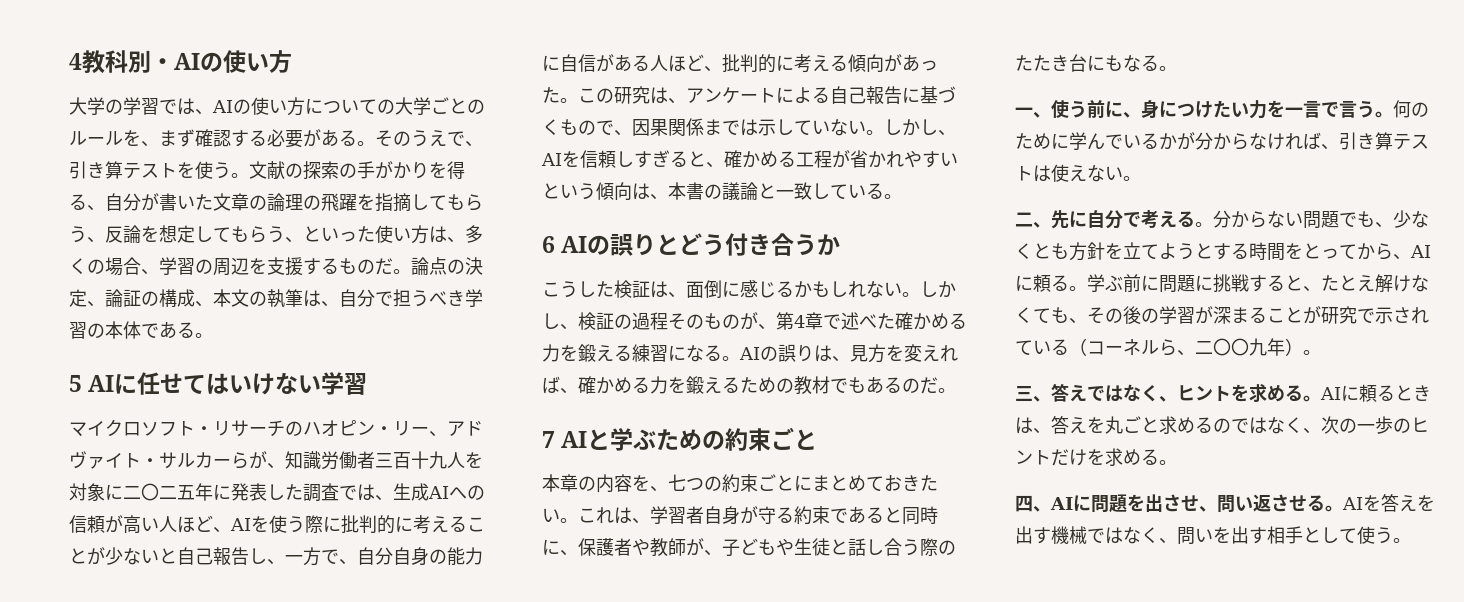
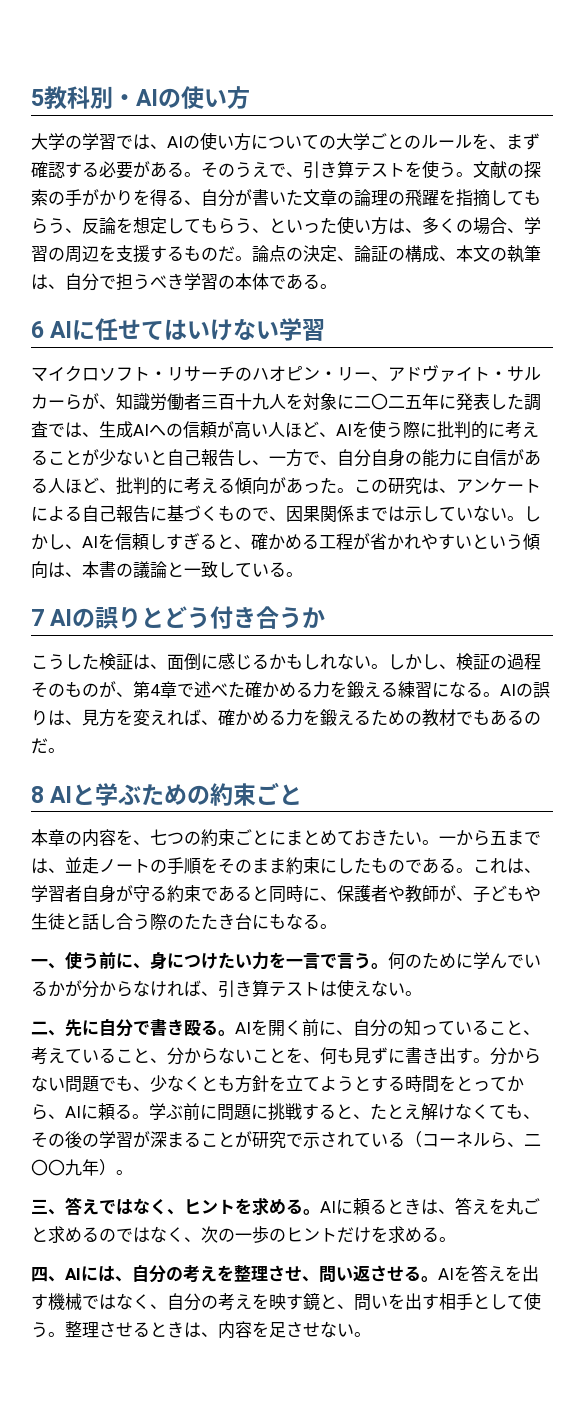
- 4教科別・AIの使い方
+ 5教科別・AIの使い方
- 5 AIに任せてはいけない学習
+ 6 AIに任せてはいけない学習
- 6 AIの誤りとどう付き合うか
+ 7 AIの誤りとどう付き合うか
- 7 AIと学ぶための約束ごと
+ 8 AIと学ぶための約束ごと
+ 一から五までは、並走ノートの手順をそのまま約束にしたものである。
- 二、先に自分で考える。
+ 二、先に自分で書き殴る。AIを開く前に、自分の知っていること、考えていること、分からないことを、何も見ずに書き出す。
- 四、AIに問題を出させ、問い返させる。
+ 四、AIには、自分の考えを整理させ、問い返させる。
- AIを答えを出す機械ではなく、問いを出す相手として使う。
+ AIを答えを出す機械ではなく、自分の考えを映す鏡と、問いを出す相手として使う。
+ 整理させるときは、内容を足させない。

